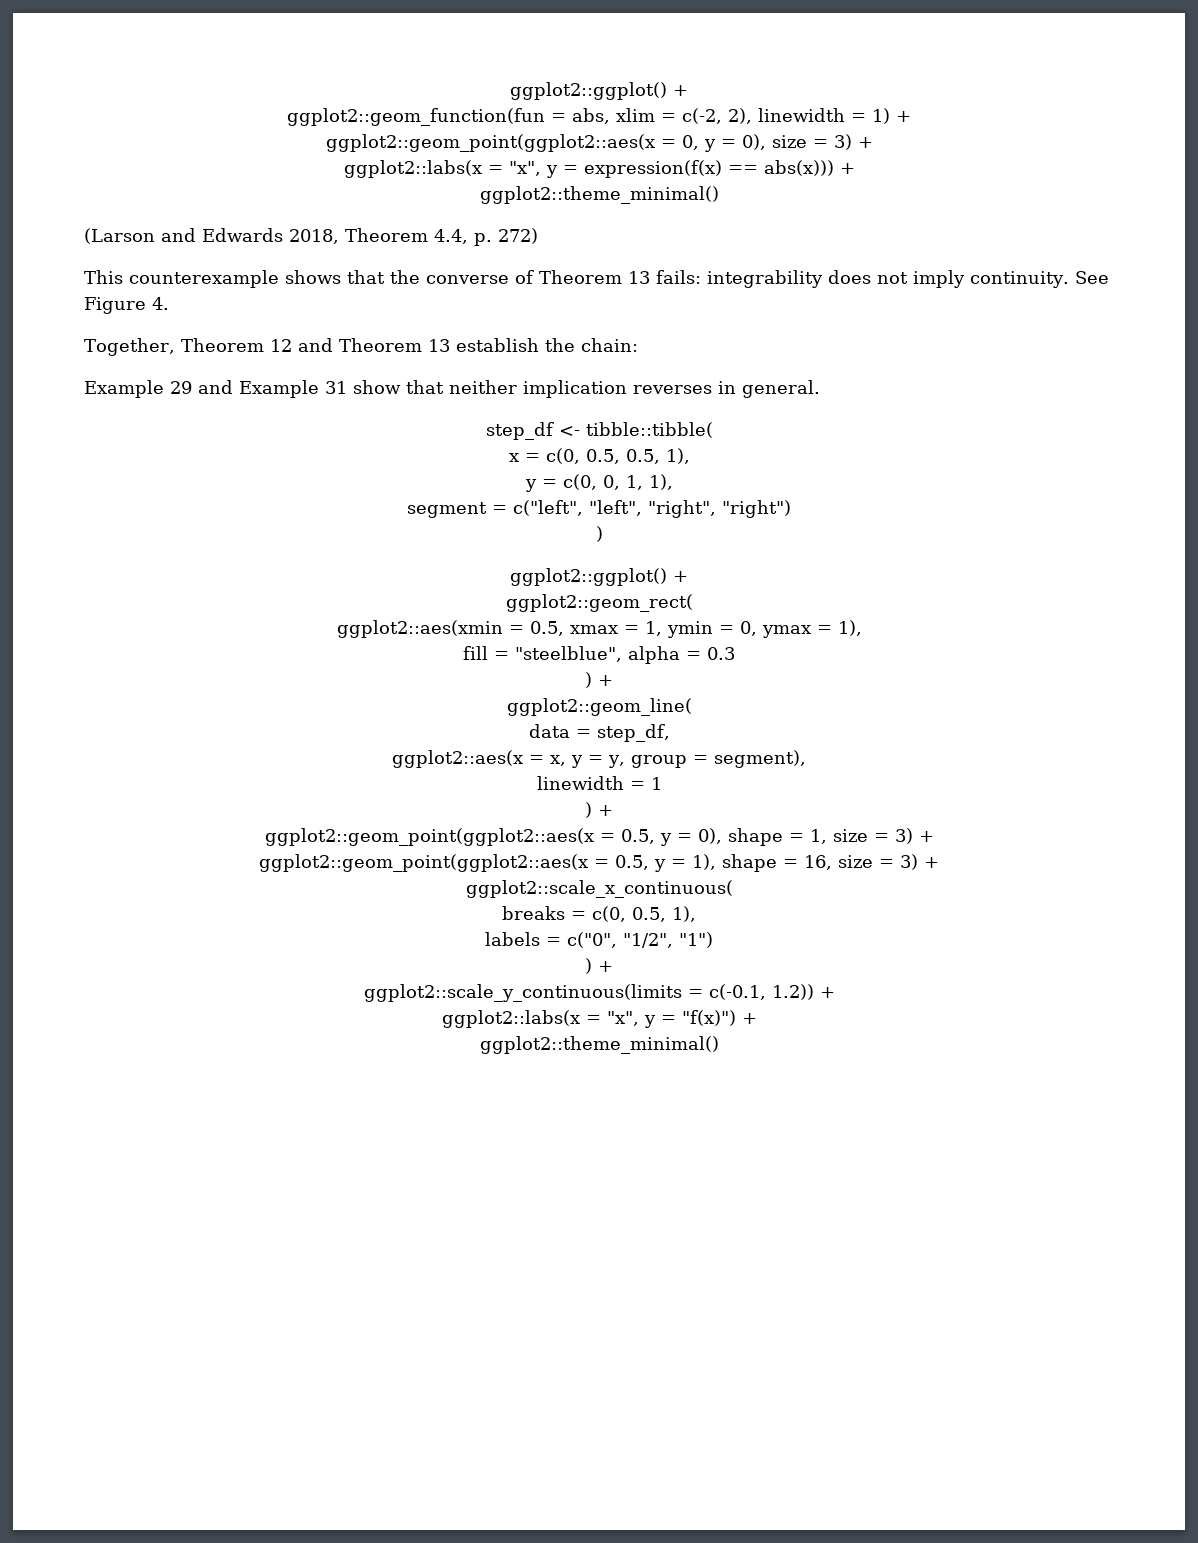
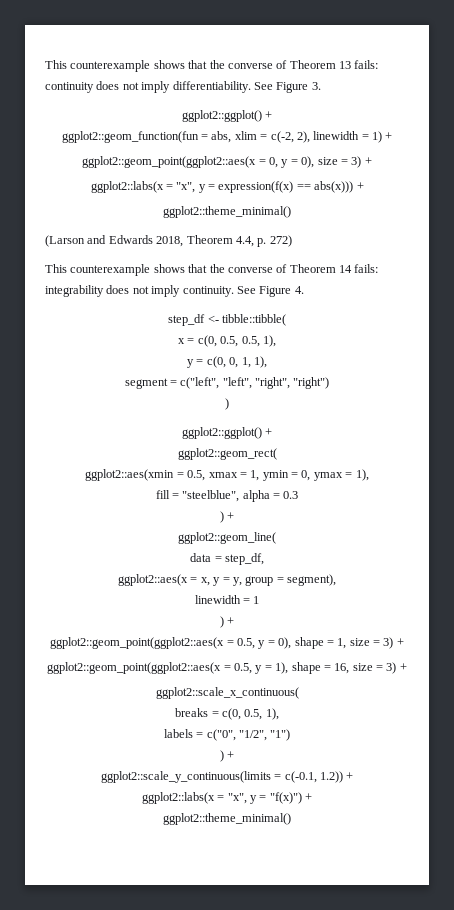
+ This counterexample shows that the converse of Theorem 13 fails: continuity does not imply differentiability. See Figure 3.
- This counterexample shows that the converse of Theorem 13 fails: integrability does not imply continuity.
+ This counterexample shows that the converse of Theorem 14 fails: integrability does not imply continuity.
- Together, Theorem 12 and Theorem 13 establish the chain:
- Example 29 and Example 31 show that neither implication reverses in general.

